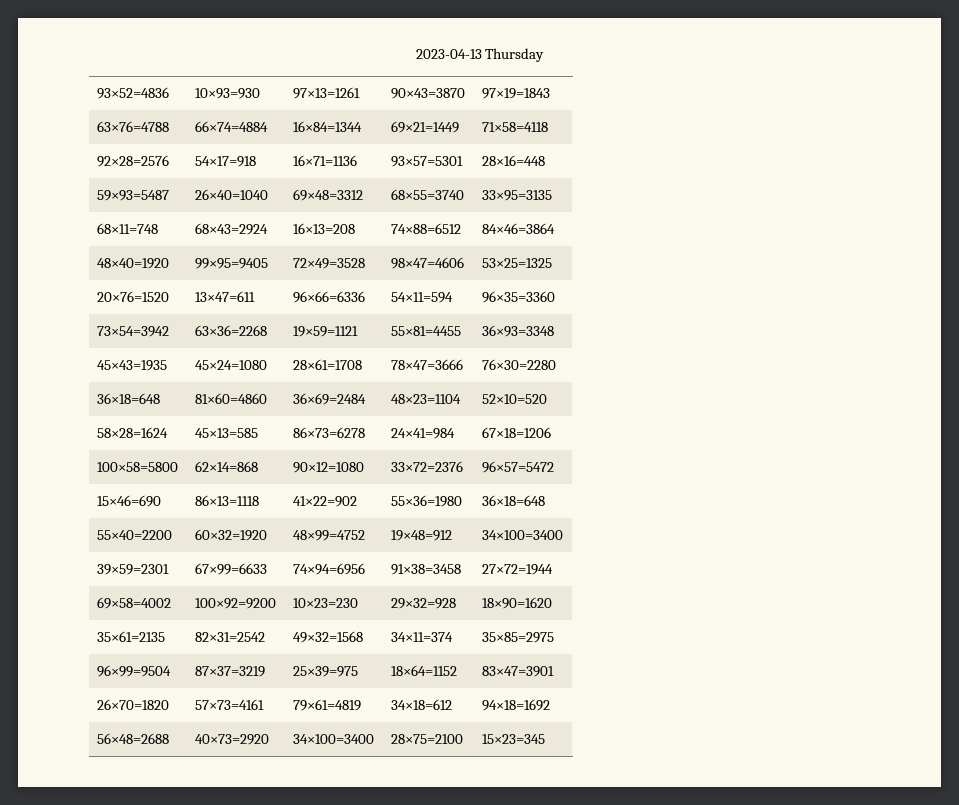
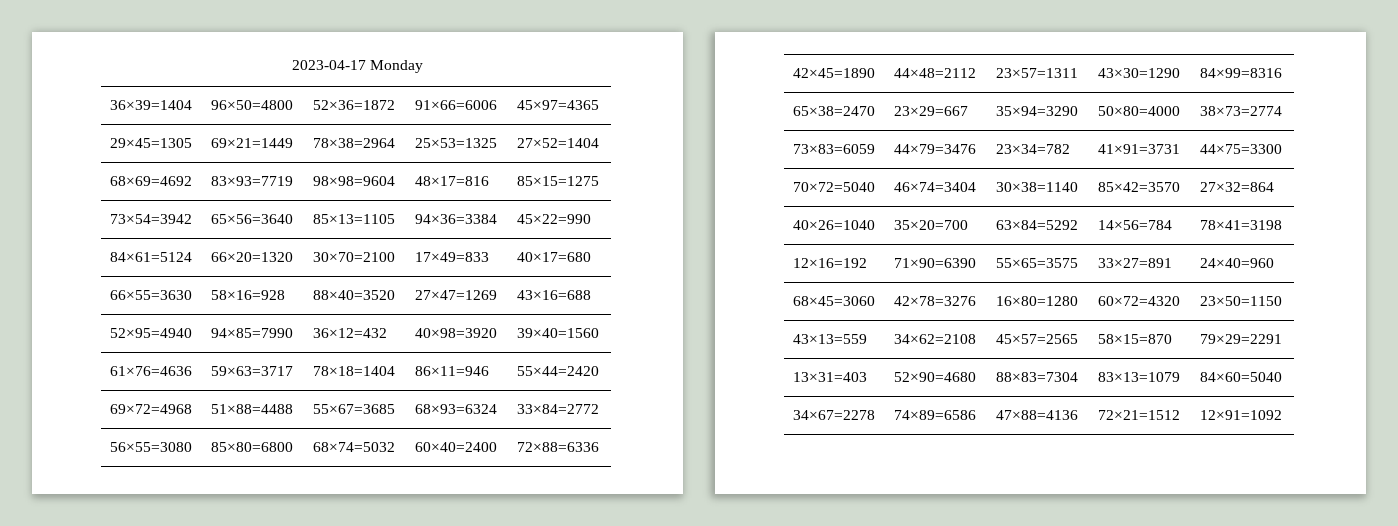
- 2023-04-13 Thursday
- 93×52=4836 | 10×93=930 | 97×13=1261 | 90×43=3870 | 97×19=1843
- 63×76=4788 | 66×74=4884 | 16×84=1344 | 69×21=1449 | 71×58=4118
- 92×28=2576 | 54×17=918 | 16×71=1136 | 93×57=5301 | 28×16=448
- 59×93=5487 | 26×40=1040 | 69×48=3312 | 68×55=3740 | 33×95=3135
- 68×11=748 | 68×43=2924 | 16×13=208 | 74×88=6512 | 84×46=3864
- 48×40=1920 | 99×95=9405 | 72×49=3528 | 98×47=4606 | 53×25=1325
- 20×76=1520 | 13×47=611 | 96×66=6336 | 54×11=594 | 96×35=3360
- 73×54=3942 | 63×36=2268 | 19×59=1121 | 55×81=4455 | 36×93=3348
- 45×43=1935 | 45×24=1080 | 28×61=1708 | 78×47=3666 | 76×30=2280
- 36×18=648 | 81×60=4860 | 36×69=2484 | 48×23=1104 | 52×10=520
- 58×28=1624 | 45×13=585 | 86×73=6278 | 24×41=984 | 67×18=1206
- 100×58=5800 | 62×14=868 | 90×12=1080 | 33×72=2376 | 96×57=5472
- 15×46=690 | 86×13=1118 | 41×22=902 | 55×36=1980 | 36×18=648
- 55×40=2200 | 60×32=1920 | 48×99=4752 | 19×48=912 | 34×100=3400
- 39×59=2301 | 67×99=6633 | 74×94=6956 | 91×38=3458 | 27×72=1944
- 69×58=4002 | 100×92=9200 | 10×23=230 | 29×32=928 | 18×90=1620
- 35×61=2135 | 82×31=2542 | 49×32=1568 | 34×11=374 | 35×85=2975
- 96×99=9504 | 87×37=3219 | 25×39=975 | 18×64=1152 | 83×47=3901
- 26×70=1820 | 57×73=4161 | 79×61=4819 | 34×18=612 | 94×18=1692
- 56×48=2688 | 40×73=2920 | 34×100=3400 | 28×75=2100 | 15×23=345
+ 2023-04-17 Monday
+ 36×39=1404 | 96×50=4800 | 52×36=1872 | 91×66=6006 | 45×97=4365
+ 29×45=1305 | 69×21=1449 | 78×38=2964 | 25×53=1325 | 27×52=1404
+ 68×69=4692 | 83×93=7719 | 98×98=9604 | 48×17=816 | 85×15=1275
+ 73×54=3942 | 65×56=3640 | 85×13=1105 | 94×36=3384 | 45×22=990
+ 84×61=5124 | 66×20=1320 | 30×70=2100 | 17×49=833 | 40×17=680
+ 66×55=3630 | 58×16=928 | 88×40=3520 | 27×47=1269 | 43×16=688
+ 52×95=4940 | 94×85=7990 | 36×12=432 | 40×98=3920 | 39×40=1560
+ 61×76=4636 | 59×63=3717 | 78×18=1404 | 86×11=946 | 55×44=2420
+ 69×72=4968 | 51×88=4488 | 55×67=3685 | 68×93=6324 | 33×84=2772
+ 56×55=3080 | 85×80=6800 | 68×74=5032 | 60×40=2400 | 72×88=6336
+ 42×45=1890 | 44×48=2112 | 23×57=1311 | 43×30=1290 | 84×99=8316
+ 65×38=2470 | 23×29=667 | 35×94=3290 | 50×80=4000 | 38×73=2774
+ 73×83=6059 | 44×79=3476 | 23×34=782 | 41×91=3731 | 44×75=3300
+ 70×72=5040 | 46×74=3404 | 30×38=1140 | 85×42=3570 | 27×32=864
+ 40×26=1040 | 35×20=700 | 63×84=5292 | 14×56=784 | 78×41=3198
+ 12×16=192 | 71×90=6390 | 55×65=3575 | 33×27=891 | 24×40=960
+ 68×45=3060 | 42×78=3276 | 16×80=1280 | 60×72=4320 | 23×50=1150
+ 43×13=559 | 34×62=2108 | 45×57=2565 | 58×15=870 | 79×29=2291
+ 13×31=403 | 52×90=4680 | 88×83=7304 | 83×13=1079 | 84×60=5040
+ 34×67=2278 | 74×89=6586 | 47×88=4136 | 72×21=1512 | 12×91=1092

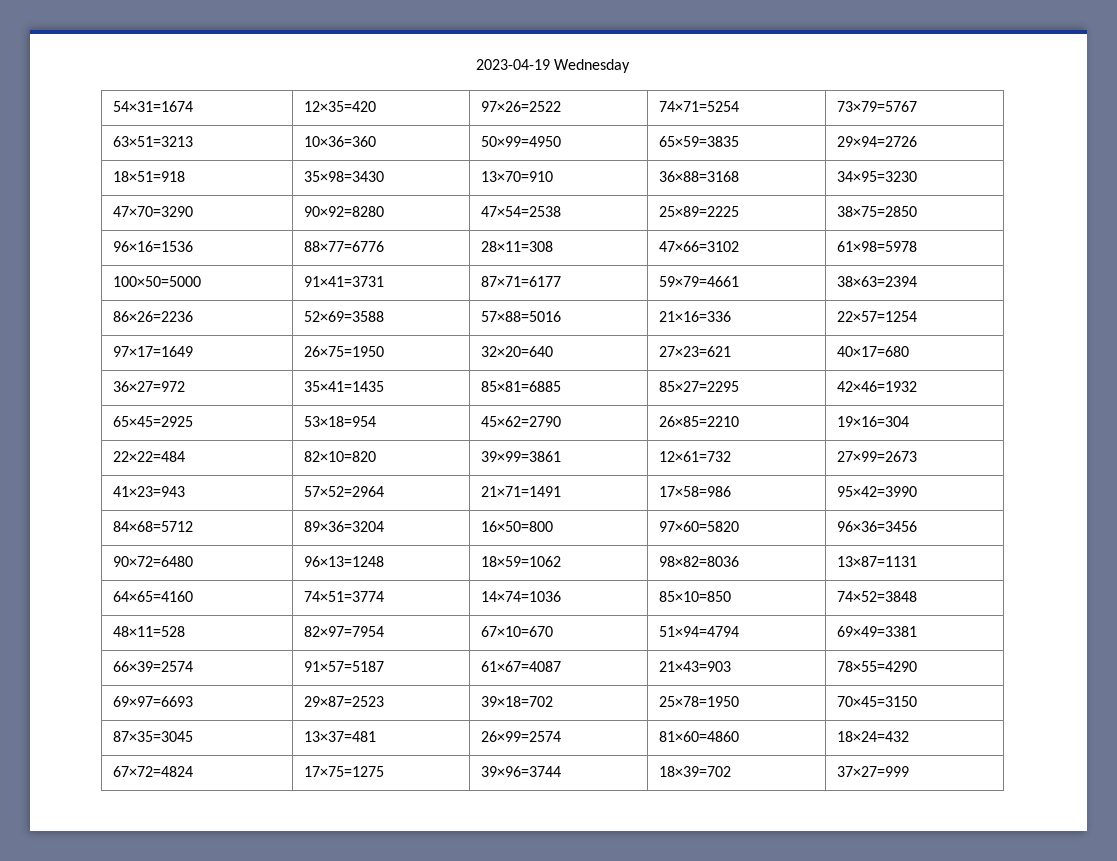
- 2023-04-17 Monday
- 36×39=1404 | 96×50=4800 | 52×36=1872 | 91×66=6006 | 45×97=4365
- 29×45=1305 | 69×21=1449 | 78×38=2964 | 25×53=1325 | 27×52=1404
- 68×69=4692 | 83×93=7719 | 98×98=9604 | 48×17=816 | 85×15=1275
- 73×54=3942 | 65×56=3640 | 85×13=1105 | 94×36=3384 | 45×22=990
- 84×61=5124 | 66×20=1320 | 30×70=2100 | 17×49=833 | 40×17=680
- 66×55=3630 | 58×16=928 | 88×40=3520 | 27×47=1269 | 43×16=688
- 52×95=4940 | 94×85=7990 | 36×12=432 | 40×98=3920 | 39×40=1560
- 61×76=4636 | 59×63=3717 | 78×18=1404 | 86×11=946 | 55×44=2420
- 69×72=4968 | 51×88=4488 | 55×67=3685 | 68×93=6324 | 33×84=2772
- 56×55=3080 | 85×80=6800 | 68×74=5032 | 60×40=2400 | 72×88=6336
- 42×45=1890 | 44×48=2112 | 23×57=1311 | 43×30=1290 | 84×99=8316
- 65×38=2470 | 23×29=667 | 35×94=3290 | 50×80=4000 | 38×73=2774
- 73×83=6059 | 44×79=3476 | 23×34=782 | 41×91=3731 | 44×75=3300
- 70×72=5040 | 46×74=3404 | 30×38=1140 | 85×42=3570 | 27×32=864
- 40×26=1040 | 35×20=700 | 63×84=5292 | 14×56=784 | 78×41=3198
- 12×16=192 | 71×90=6390 | 55×65=3575 | 33×27=891 | 24×40=960
- 68×45=3060 | 42×78=3276 | 16×80=1280 | 60×72=4320 | 23×50=1150
- 43×13=559 | 34×62=2108 | 45×57=2565 | 58×15=870 | 79×29=2291
- 13×31=403 | 52×90=4680 | 88×83=7304 | 83×13=1079 | 84×60=5040
- 34×67=2278 | 74×89=6586 | 47×88=4136 | 72×21=1512 | 12×91=1092
+ 2023-04-19 Wednesday
+ 54×31=1674 | 12×35=420 | 97×26=2522 | 74×71=5254 | 73×79=5767
+ 63×51=3213 | 10×36=360 | 50×99=4950 | 65×59=3835 | 29×94=2726
+ 18×51=918 | 35×98=3430 | 13×70=910 | 36×88=3168 | 34×95=3230
+ 47×70=3290 | 90×92=8280 | 47×54=2538 | 25×89=2225 | 38×75=2850
+ 96×16=1536 | 88×77=6776 | 28×11=308 | 47×66=3102 | 61×98=5978
+ 100×50=5000 | 91×41=3731 | 87×71=6177 | 59×79=4661 | 38×63=2394
+ 86×26=2236 | 52×69=3588 | 57×88=5016 | 21×16=336 | 22×57=1254
+ 97×17=1649 | 26×75=1950 | 32×20=640 | 27×23=621 | 40×17=680
+ 36×27=972 | 35×41=1435 | 85×81=6885 | 85×27=2295 | 42×46=1932
+ 65×45=2925 | 53×18=954 | 45×62=2790 | 26×85=2210 | 19×16=304
+ 22×22=484 | 82×10=820 | 39×99=3861 | 12×61=732 | 27×99=2673
+ 41×23=943 | 57×52=2964 | 21×71=1491 | 17×58=986 | 95×42=3990
+ 84×68=5712 | 89×36=3204 | 16×50=800 | 97×60=5820 | 96×36=3456
+ 90×72=6480 | 96×13=1248 | 18×59=1062 | 98×82=8036 | 13×87=1131
+ 64×65=4160 | 74×51=3774 | 14×74=1036 | 85×10=850 | 74×52=3848
+ 48×11=528 | 82×97=7954 | 67×10=670 | 51×94=4794 | 69×49=3381
+ 66×39=2574 | 91×57=5187 | 61×67=4087 | 21×43=903 | 78×55=4290
+ 69×97=6693 | 29×87=2523 | 39×18=702 | 25×78=1950 | 70×45=3150
+ 87×35=3045 | 13×37=481 | 26×99=2574 | 81×60=4860 | 18×24=432
+ 67×72=4824 | 17×75=1275 | 39×96=3744 | 18×39=702 | 37×27=999

